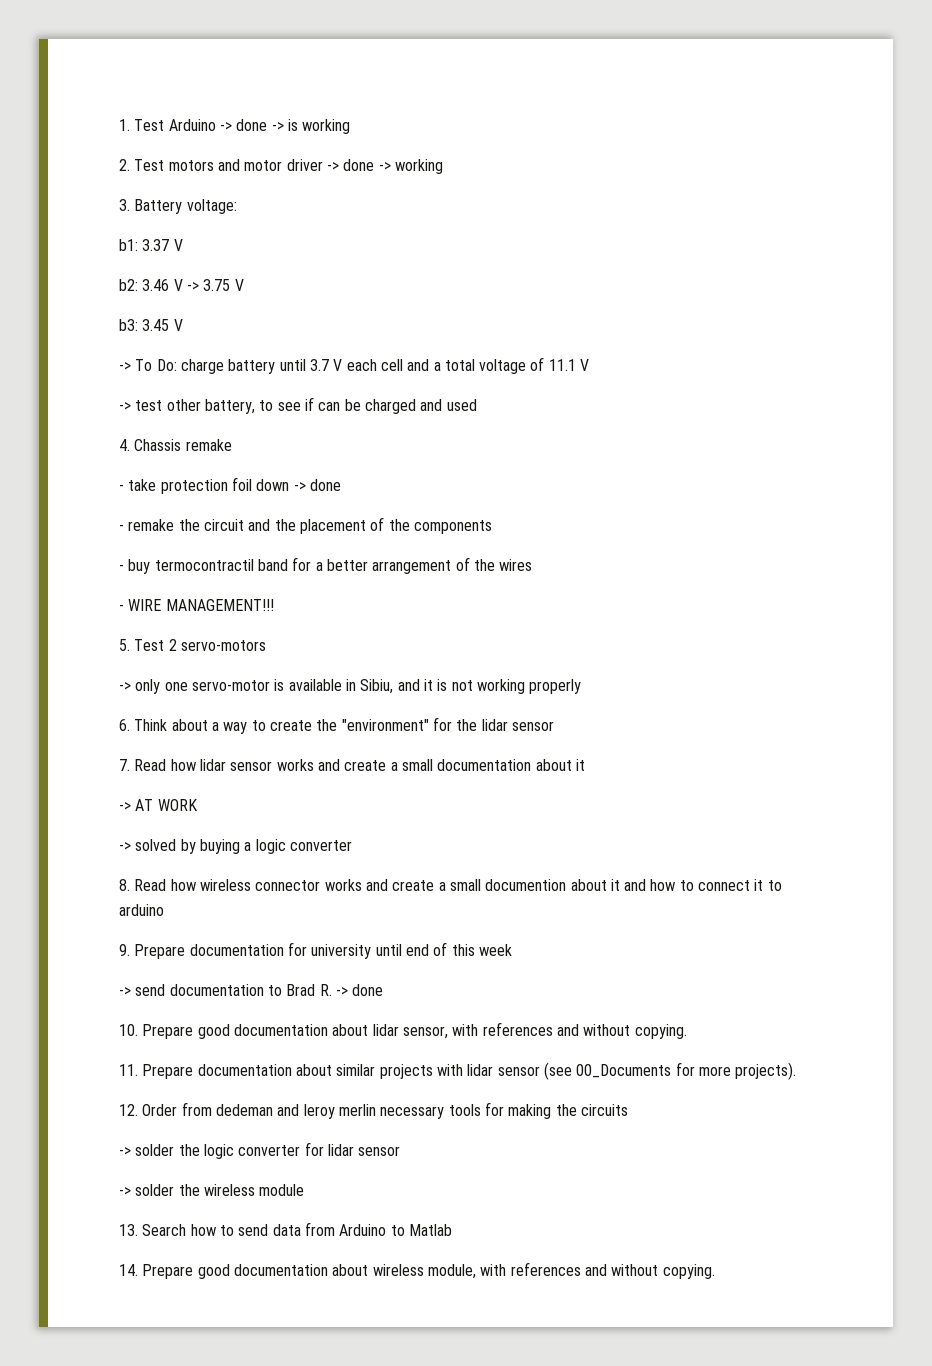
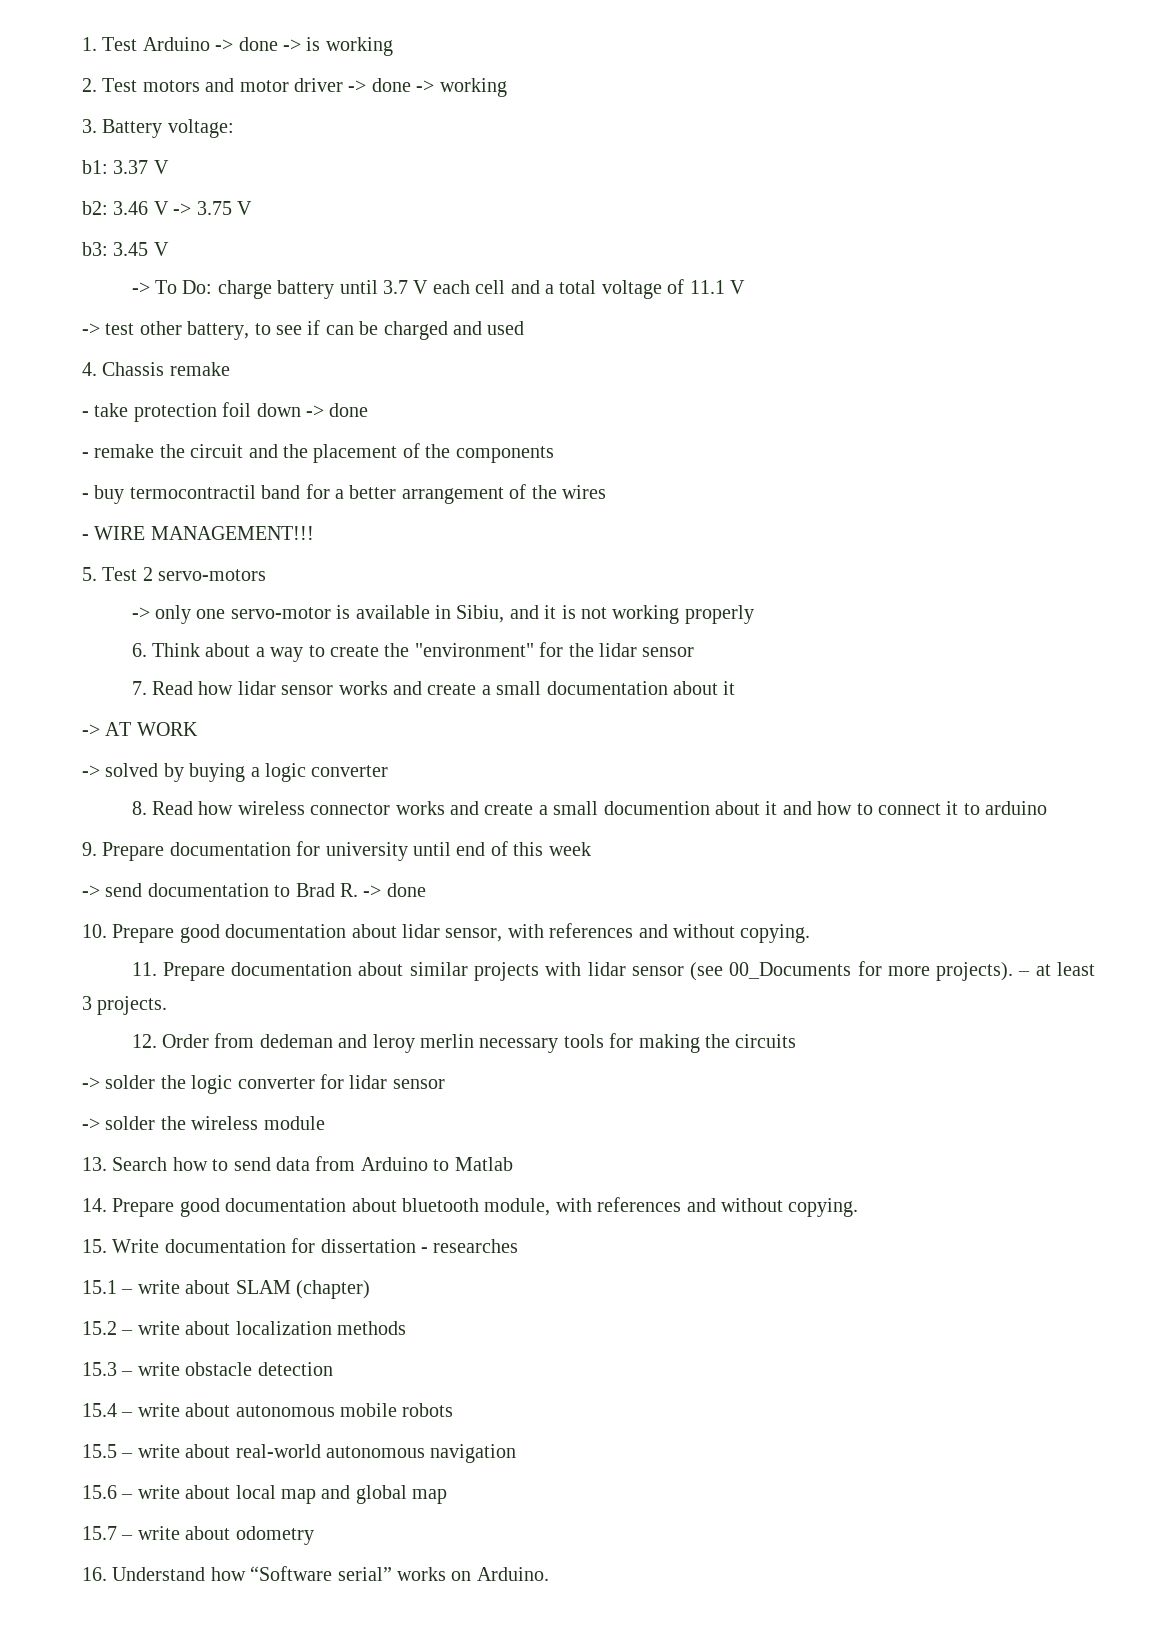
+ – at least 3 projects.
- 14. Prepare good documentation about wireless module, with references and without copying.
+ 14. Prepare good documentation about bluetooth module, with references and without copying.
+ 15. Write documentation for dissertation - researches
+ 15.1 – write about SLAM (chapter)
+ 15.2 – write about localization methods
+ 15.3 – write obstacle detection
+ 15.4 – write about autonomous mobile robots
+ 15.5 – write about real-world autonomous navigation
+ 15.6 – write about local map and global map
+ 15.7 – write about odometry
+ 16. Understand how “Software serial” works on Arduino.

